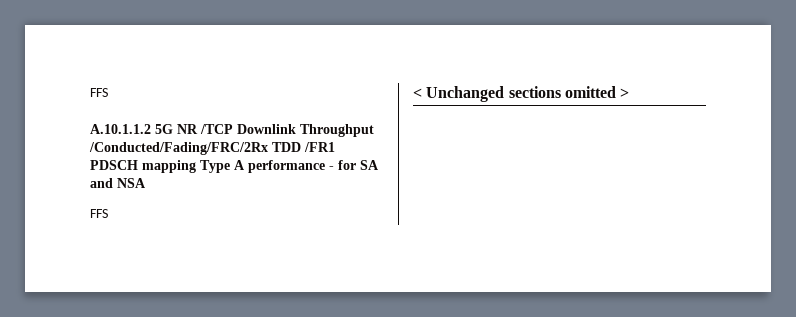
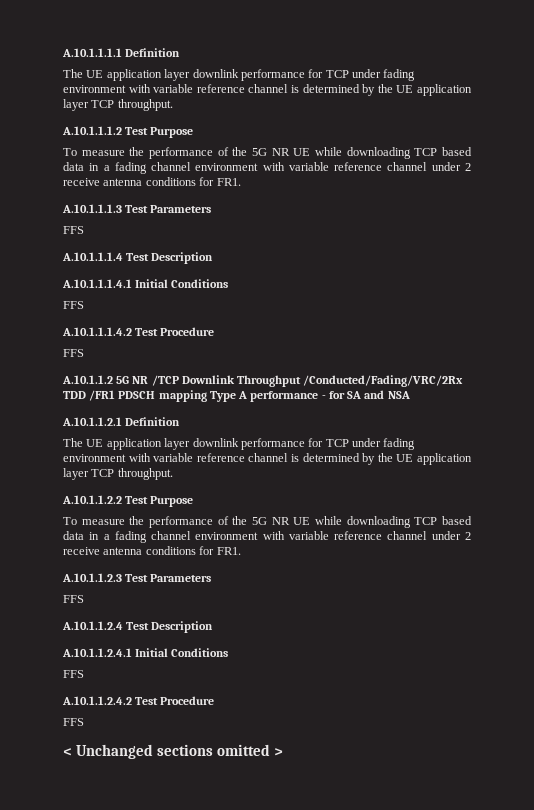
+ A.10.1.1.1.1 Definition
+ The UE application layer downlink performance for TCP under fading environment with variable reference channel is determined by the UE application layer TCP throughput.
+ A.10.1.1.1.2 Test Purpose
+ To measure the performance of the 5G NR UE while downloading TCP based data in a fading channel environment with variable reference channel under 2 receive antenna conditions for FR1.
+ A.10.1.1.1.3 Test Parameters
+ FFS
+ A.10.1.1.1.4 Test Description
+ A.10.1.1.1.4.1 Initial Conditions
+ FFS
+ A.10.1.1.1.4.2 Test Procedure
- A.10.1.1.2 5G NR /TCP Downlink Throughput /Conducted/Fading/FRC/2Rx TDD /FR1 PDSCH mapping Type A performance - for SA and NSA
+ A.10.1.1.2 5G NR /TCP Downlink Throughput /Conducted/Fading/VRC/2Rx TDD /FR1 PDSCH mapping Type A performance - for SA and NSA
+ A.10.1.1.2.1 Definition
+ The UE application layer downlink performance for TCP under fading environment with variable reference channel is determined by the UE application layer TCP throughput.
+ A.10.1.1.2.2 Test Purpose
+ To measure the performance of the 5G NR UE while downloading TCP based data in a fading channel environment with variable reference channel under 2 receive antenna conditions for FR1.
+ A.10.1.1.2.3 Test Parameters
+ FFS
+ A.10.1.1.2.4 Test Description
+ A.10.1.1.2.4.1 Initial Conditions
+ FFS
+ A.10.1.1.2.4.2 Test Procedure

